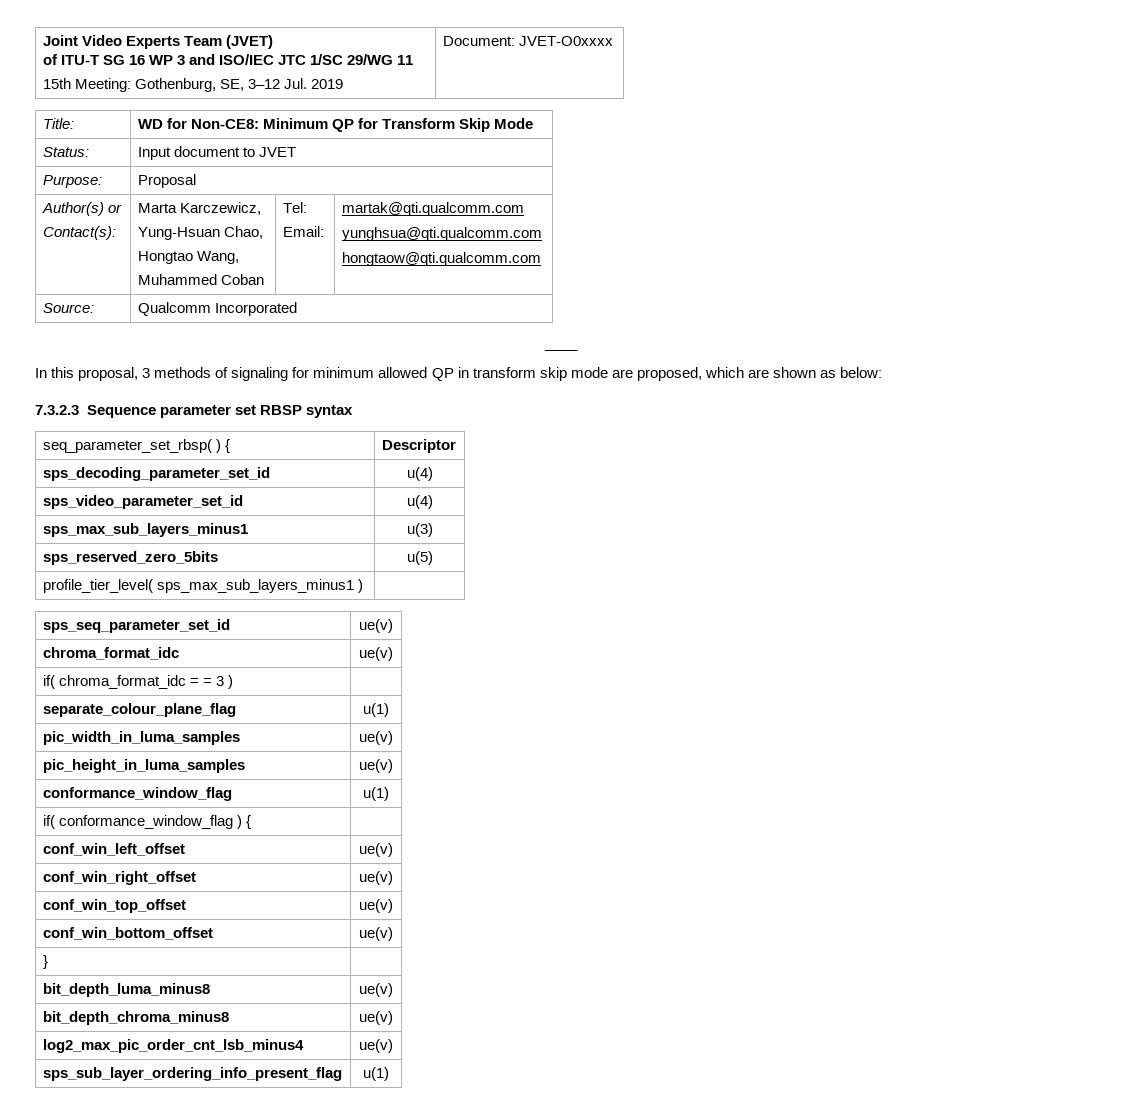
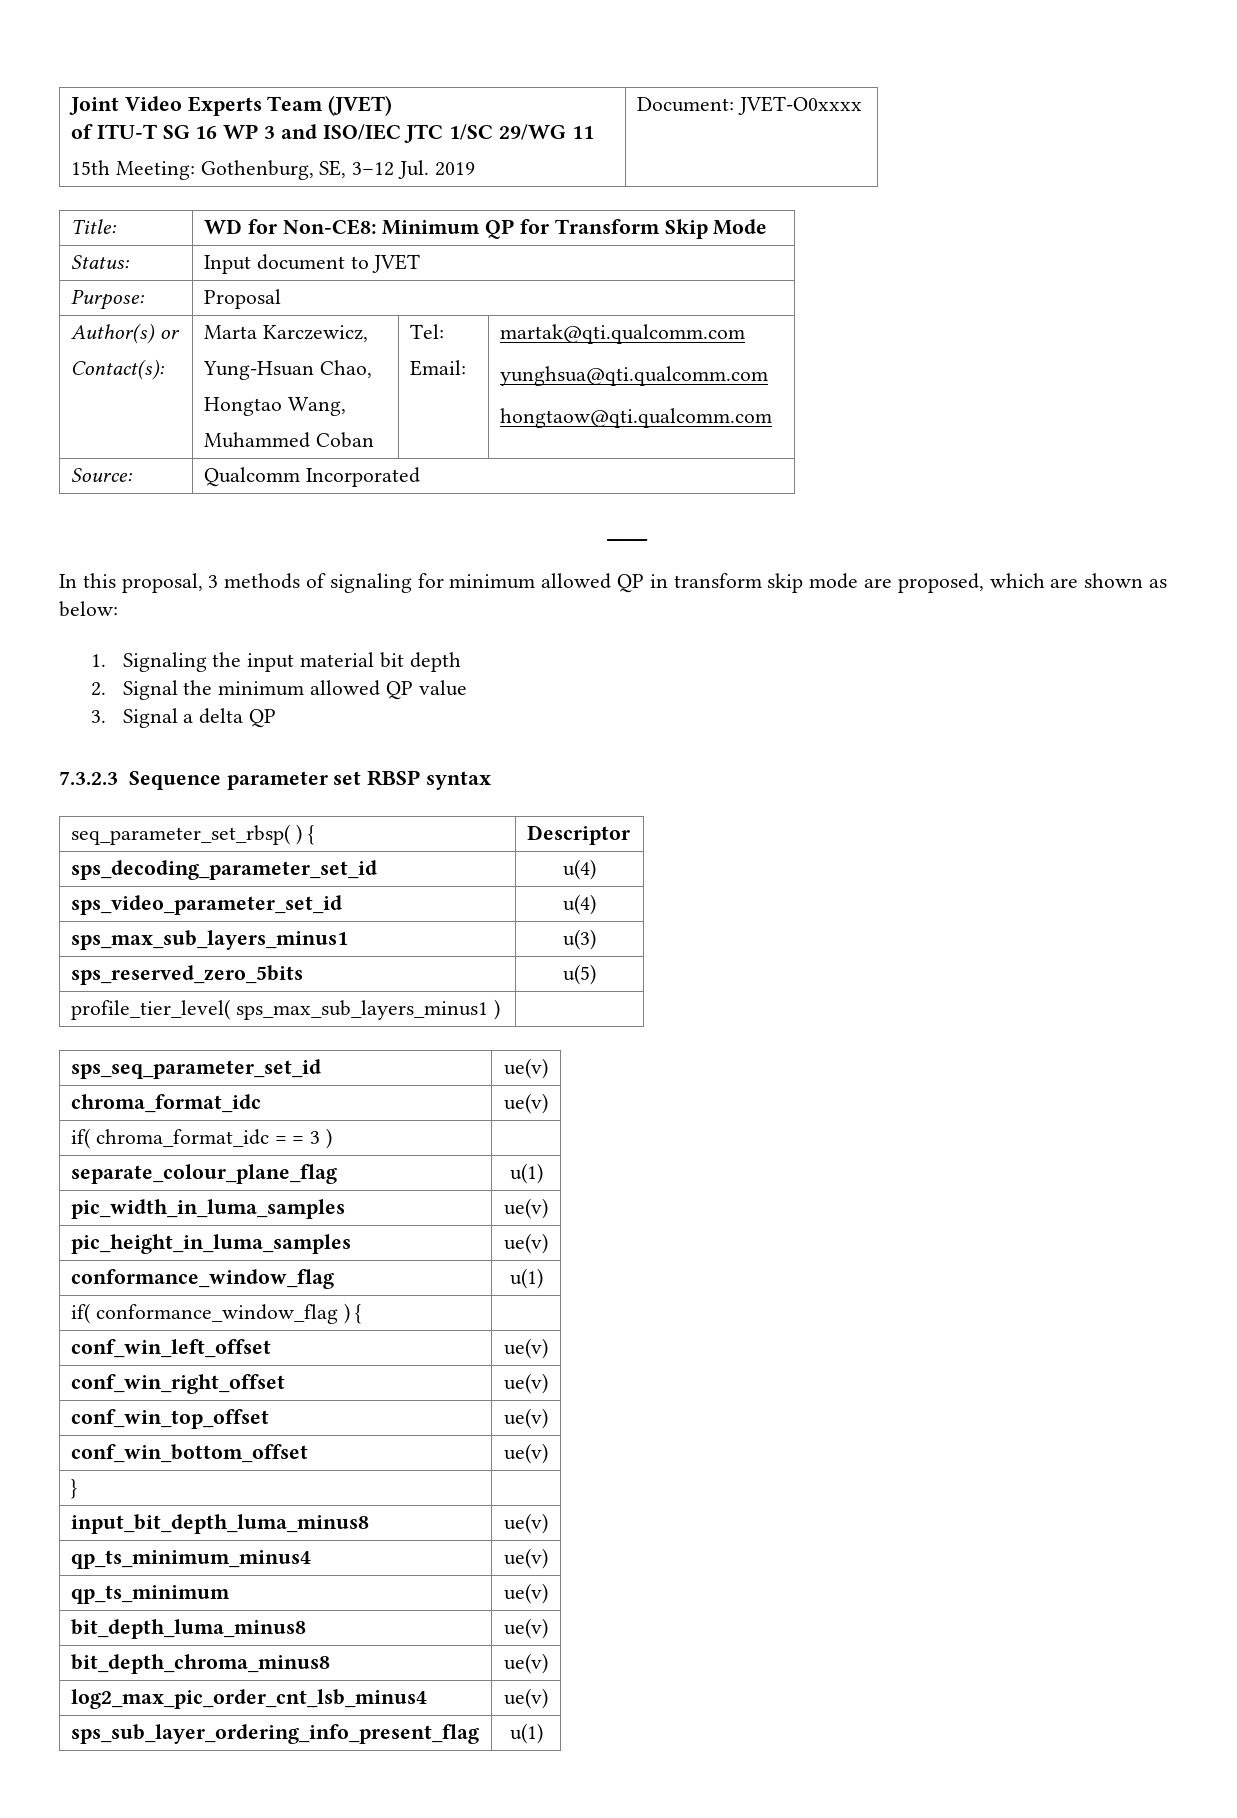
+ 1. Signaling the input material bit depth
+ 2. Signal the minimum allowed QP value
+ 3. Signal a delta QP
+ input_bit_depth_luma_minus8 | ue(v)
+ qp_ts_minimum_minus4 | ue(v)
+ qp_ts_minimum | ue(v)

